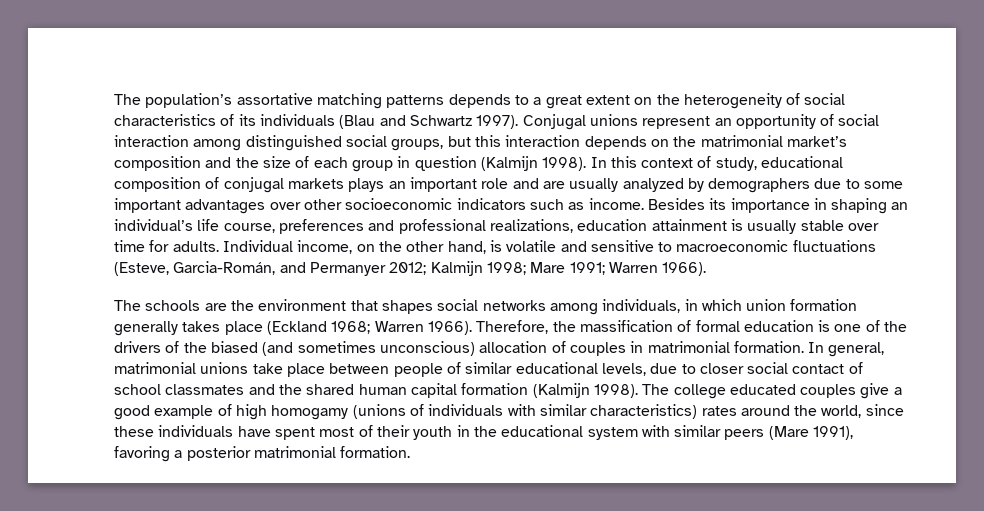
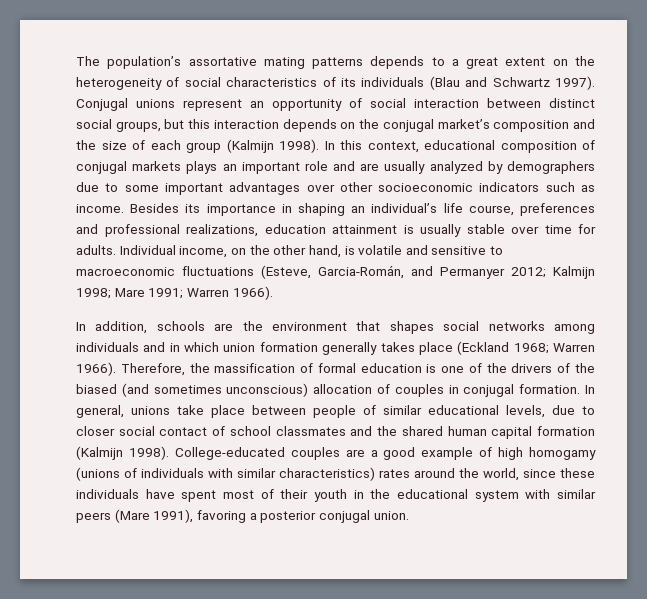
- The population’s assortative matching patterns depends to a great extent on the heterogeneity of social characteristics of its individuals (Blau and Schwartz 1997).
+ The population’s assortative mating patterns depends to a great extent on the heterogeneity of social characteristics of its individuals (Blau and Schwartz 1997).
- Conjugal unions represent an opportunity of social interaction among distinguished social groups, but this interaction depends on the matrimonial market’s composition and the size of each group in question (Kalmijn 1998).
+ Conjugal unions represent an opportunity of social interaction between distinct social groups, but this interaction depends on the conjugal market’s composition and the size of each group (Kalmijn 1998).
- In this context of study, educational composition of conjugal markets plays an important role and are usually analyzed by demographers due to some important advantages over other socioeconomic indicators such as income.
+ In this context, educational composition of conjugal markets plays an important role and are usually analyzed by demographers due to some important advantages over other socioeconomic indicators such as income.
- The schools are the environment that shapes social networks among individuals, in which union formation generally takes place (Eckland 1968; Warren 1966).
+ In addition, schools are the environment that shapes social networks among individuals and in which union formation generally takes place (Eckland 1968; Warren 1966).
- Therefore, the massification of formal education is one of the drivers of the biased (and sometimes unconscious) allocation of couples in matrimonial formation.
+ Therefore, the massification of formal education is one of the drivers of the biased (and sometimes unconscious) allocation of couples in conjugal formation.
- In general, matrimonial unions take place between people of similar educational levels, due to closer social contact of school classmates and the shared human capital formation (Kalmijn 1998).
+ In general, unions take place between people of similar educational levels, due to closer social contact of school classmates and the shared human capital formation (Kalmijn 1998).
- The college educated couples give a good example of high homogamy (unions of individuals with similar characteristics) rates around the world, since these individuals have spent most of their youth in the educational system with similar peers (Mare 1991), favoring a posterior matrimonial formation.
+ College-educated couples are a good example of high homogamy (unions of individuals with similar characteristics) rates around the world, since these individuals have spent most of their youth in the educational system with similar peers (Mare 1991), favoring a posterior conjugal union.

